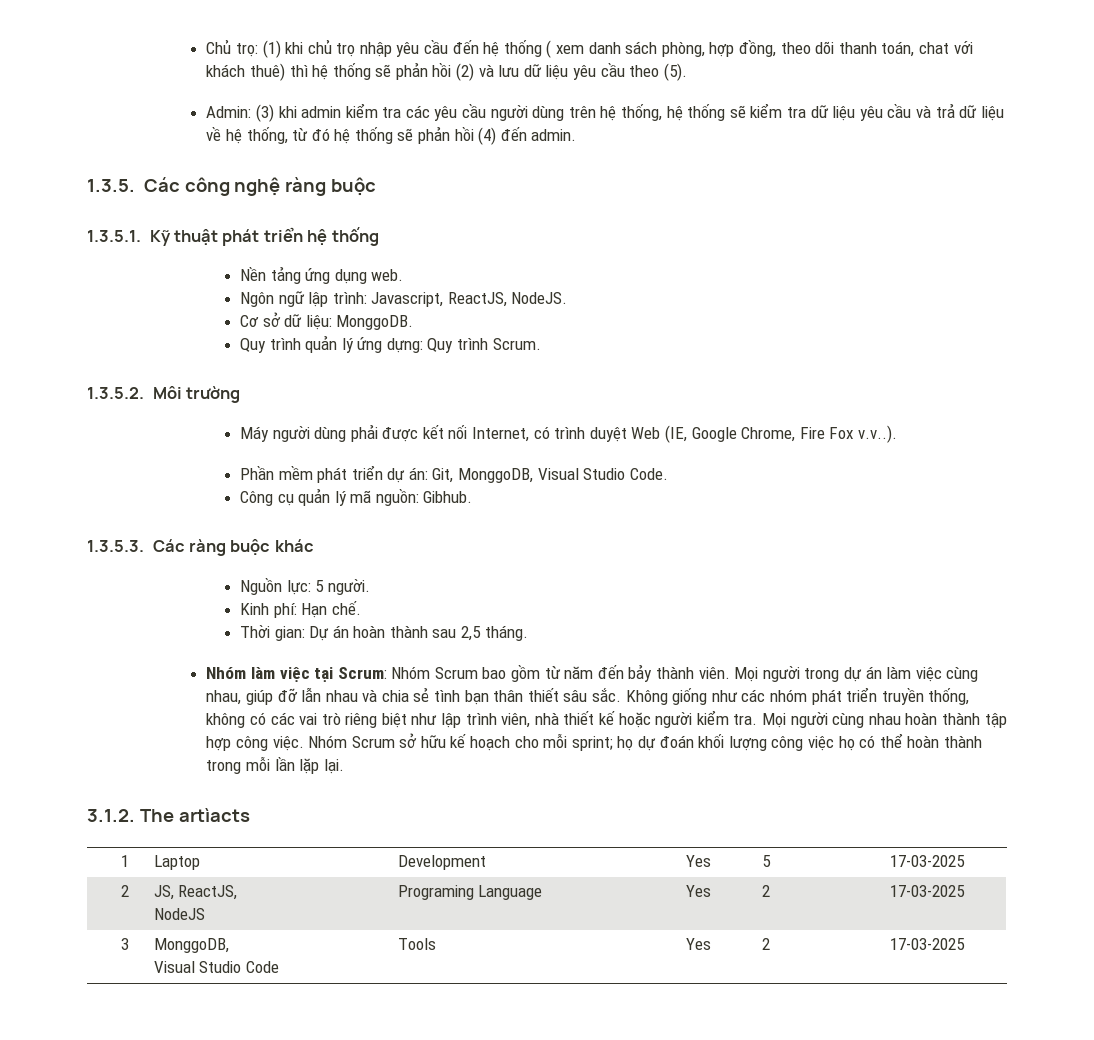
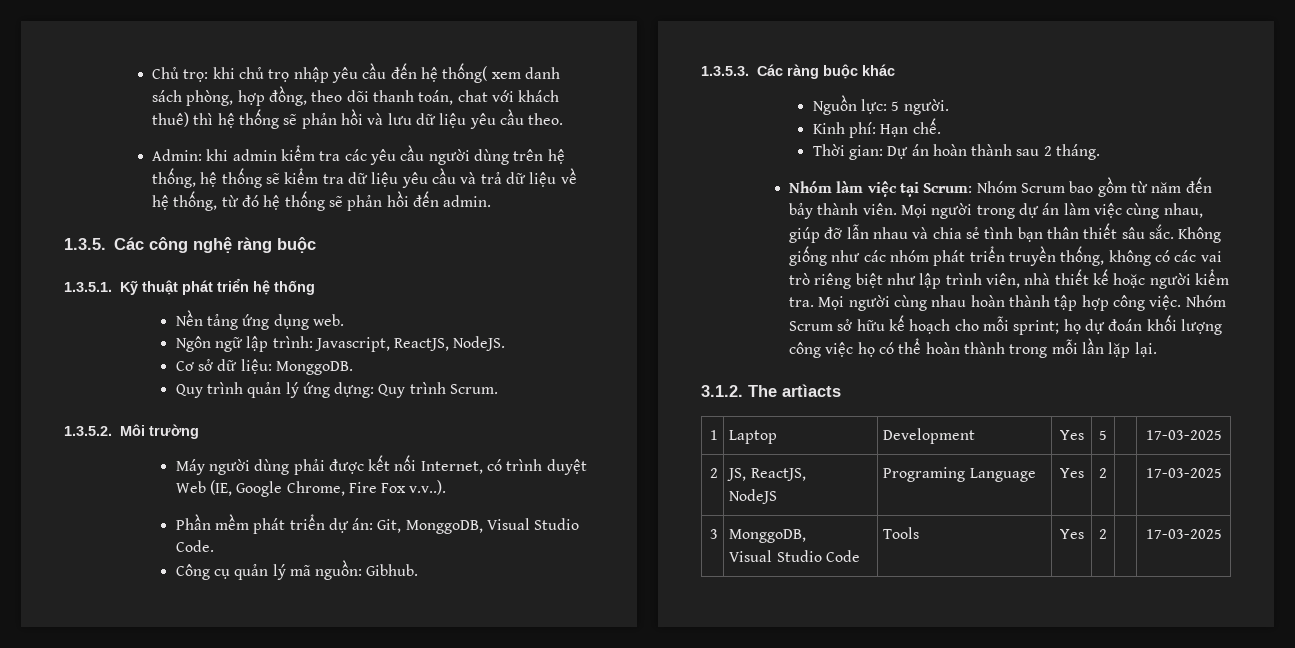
- Chủ trọ: (1) khi chủ trọ nhập yêu cầu đến hệ thống ( xem danh sách phòng, hợp đồng, theo dõi thanh toán, chat với khách thuê) thì hệ thống sẽ phản hồi (2) và lưu dữ liệu yêu cầu theo (5).
+ Chủ trọ: khi chủ trọ nhập yêu cầu đến hệ thống( xem danh sách phòng, hợp đồng, theo dõi thanh toán, chat với khách thuê) thì hệ thống sẽ phản hồi và lưu dữ liệu yêu cầu theo.
- Admin: (3) khi admin kiểm tra các yêu cầu người dùng trên hệ thống, hệ thống sẽ kiểm tra dữ liệu yêu cầu và trả dữ liệu về hệ thống, từ đó hệ thống sẽ phản hồi (4) đến admin.
+ Admin: khi admin kiểm tra các yêu cầu người dùng trên hệ thống, hệ thống sẽ kiểm tra dữ liệu yêu cầu và trả dữ liệu về hệ thống, từ đó hệ thống sẽ phản hồi đến admin.
- Thời gian: Dự án hoàn thành sau 2,5 tháng.
+ Thời gian: Dự án hoàn thành sau 2 tháng.

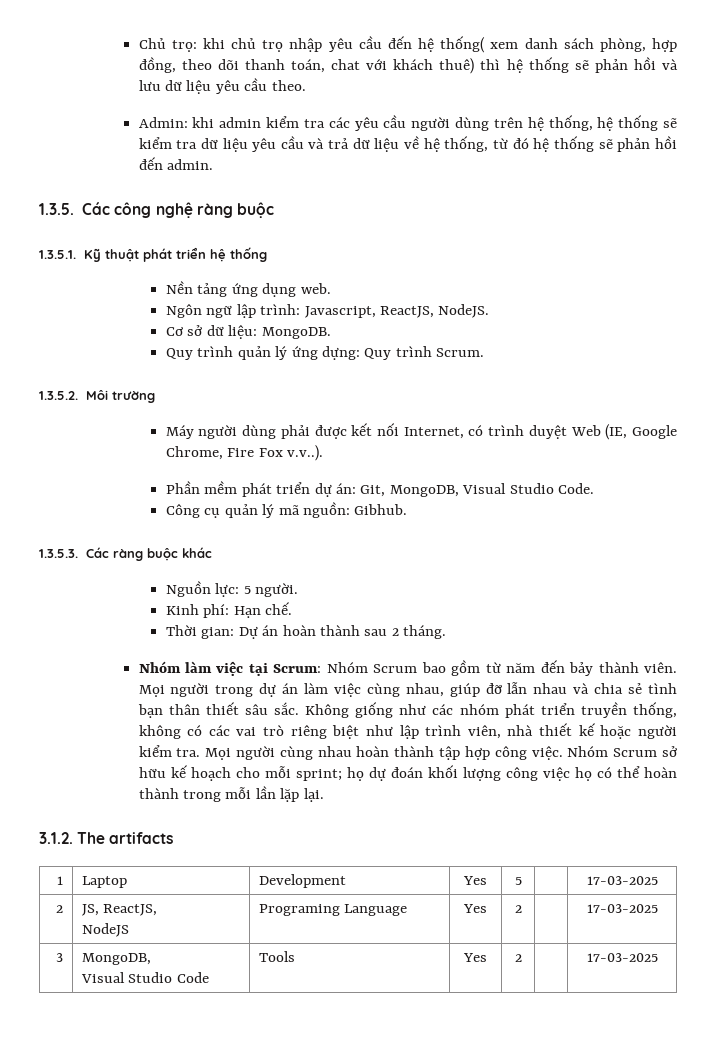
- Cơ sở dữ liệu: MonggoDB.
+ Cơ sở dữ liệu: MongoDB.
- Phần mềm phát triển dự án: Git, MonggoDB, Visual Studio Code.
+ Phần mềm phát triển dự án: Git, MongoDB, Visual Studio Code.
- 3.1.2. The artìacts
+ 3.1.2. The artifacts
- 3 | MonggoDB,
+ 3 | MongoDB,

